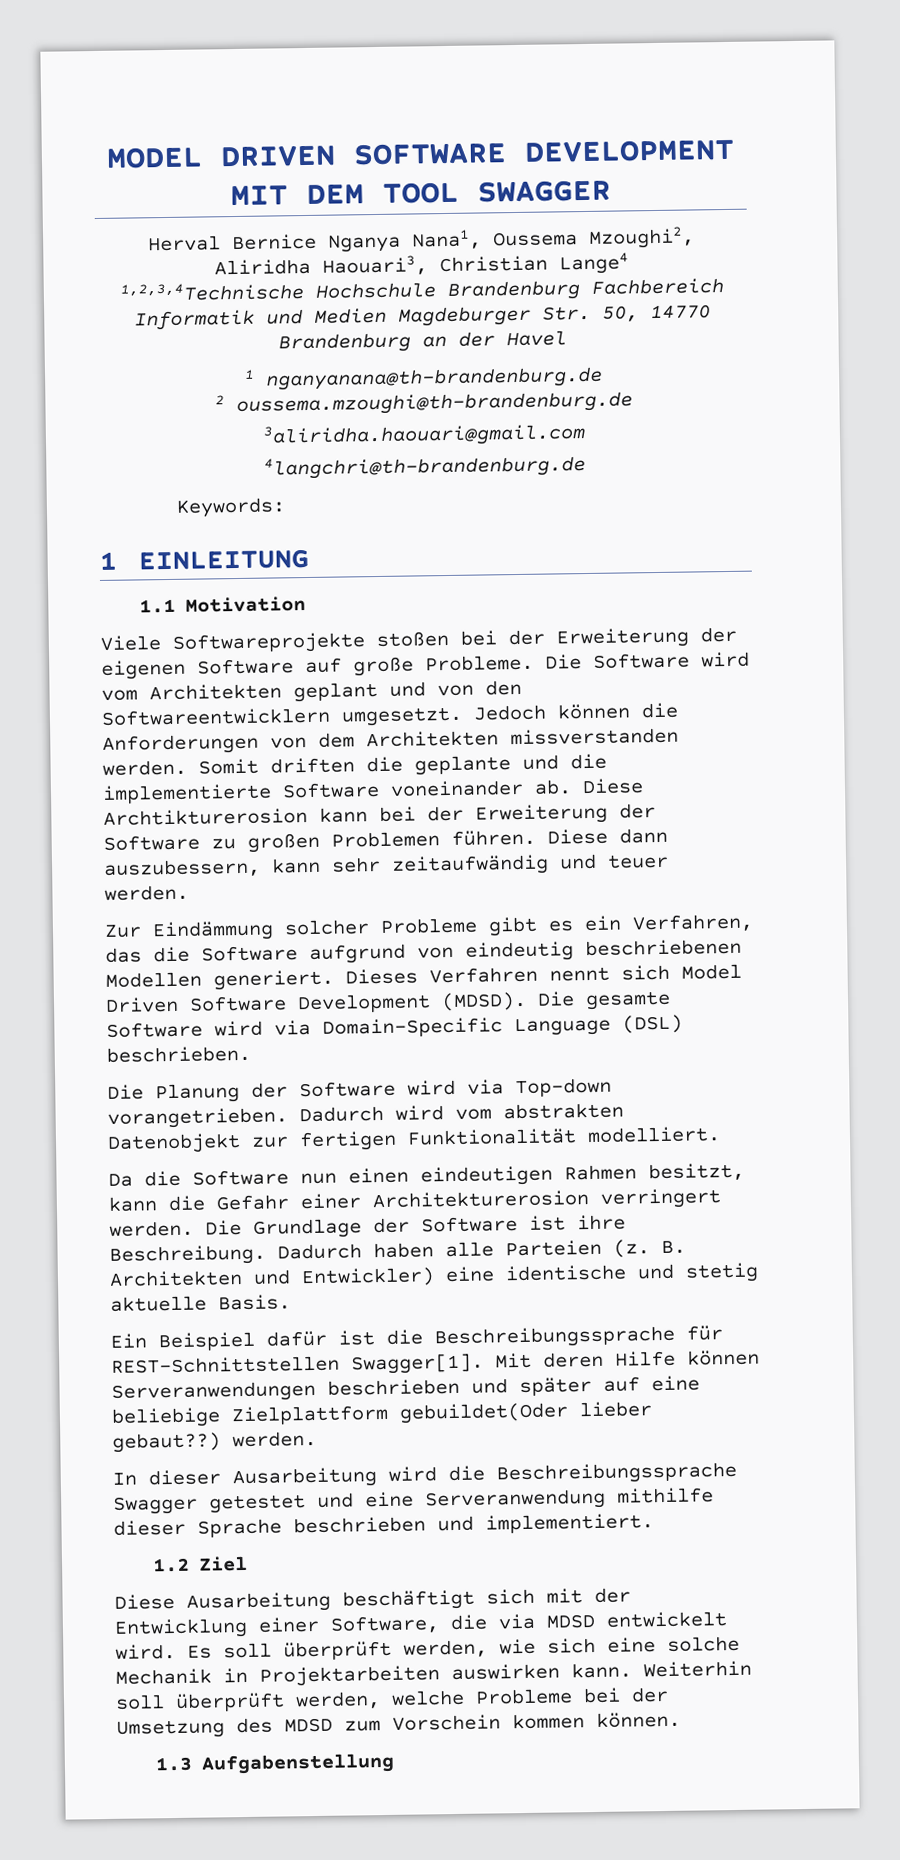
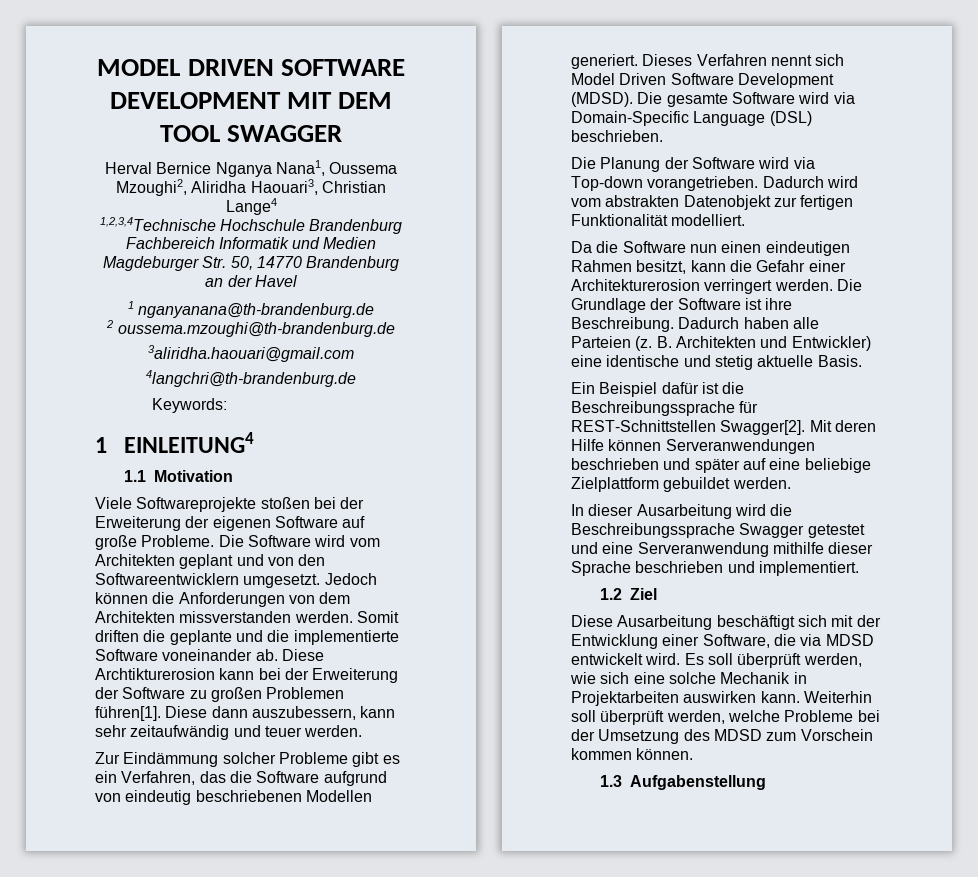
- 1 EINLEITUNG
+ 1 EINLEITUNG4
- Diese Archtikturerosion kann bei der Erweiterung der Software zu großen Problemen führen.
+ Diese Archtikturerosion kann bei der Erweiterung der Software zu großen Problemen führen[1].
- Ein Beispiel dafür ist die Beschreibungssprache für REST-Schnittstellen Swagger[1].
+ Ein Beispiel dafür ist die Beschreibungssprache für REST-Schnittstellen Swagger[2].
- Mit deren Hilfe können Serveranwendungen beschrieben und später auf eine beliebige Zielplattform gebuildet(Oder lieber gebaut??) werden.
+ Mit deren Hilfe können Serveranwendungen beschrieben und später auf eine beliebige Zielplattform gebuildet werden.

